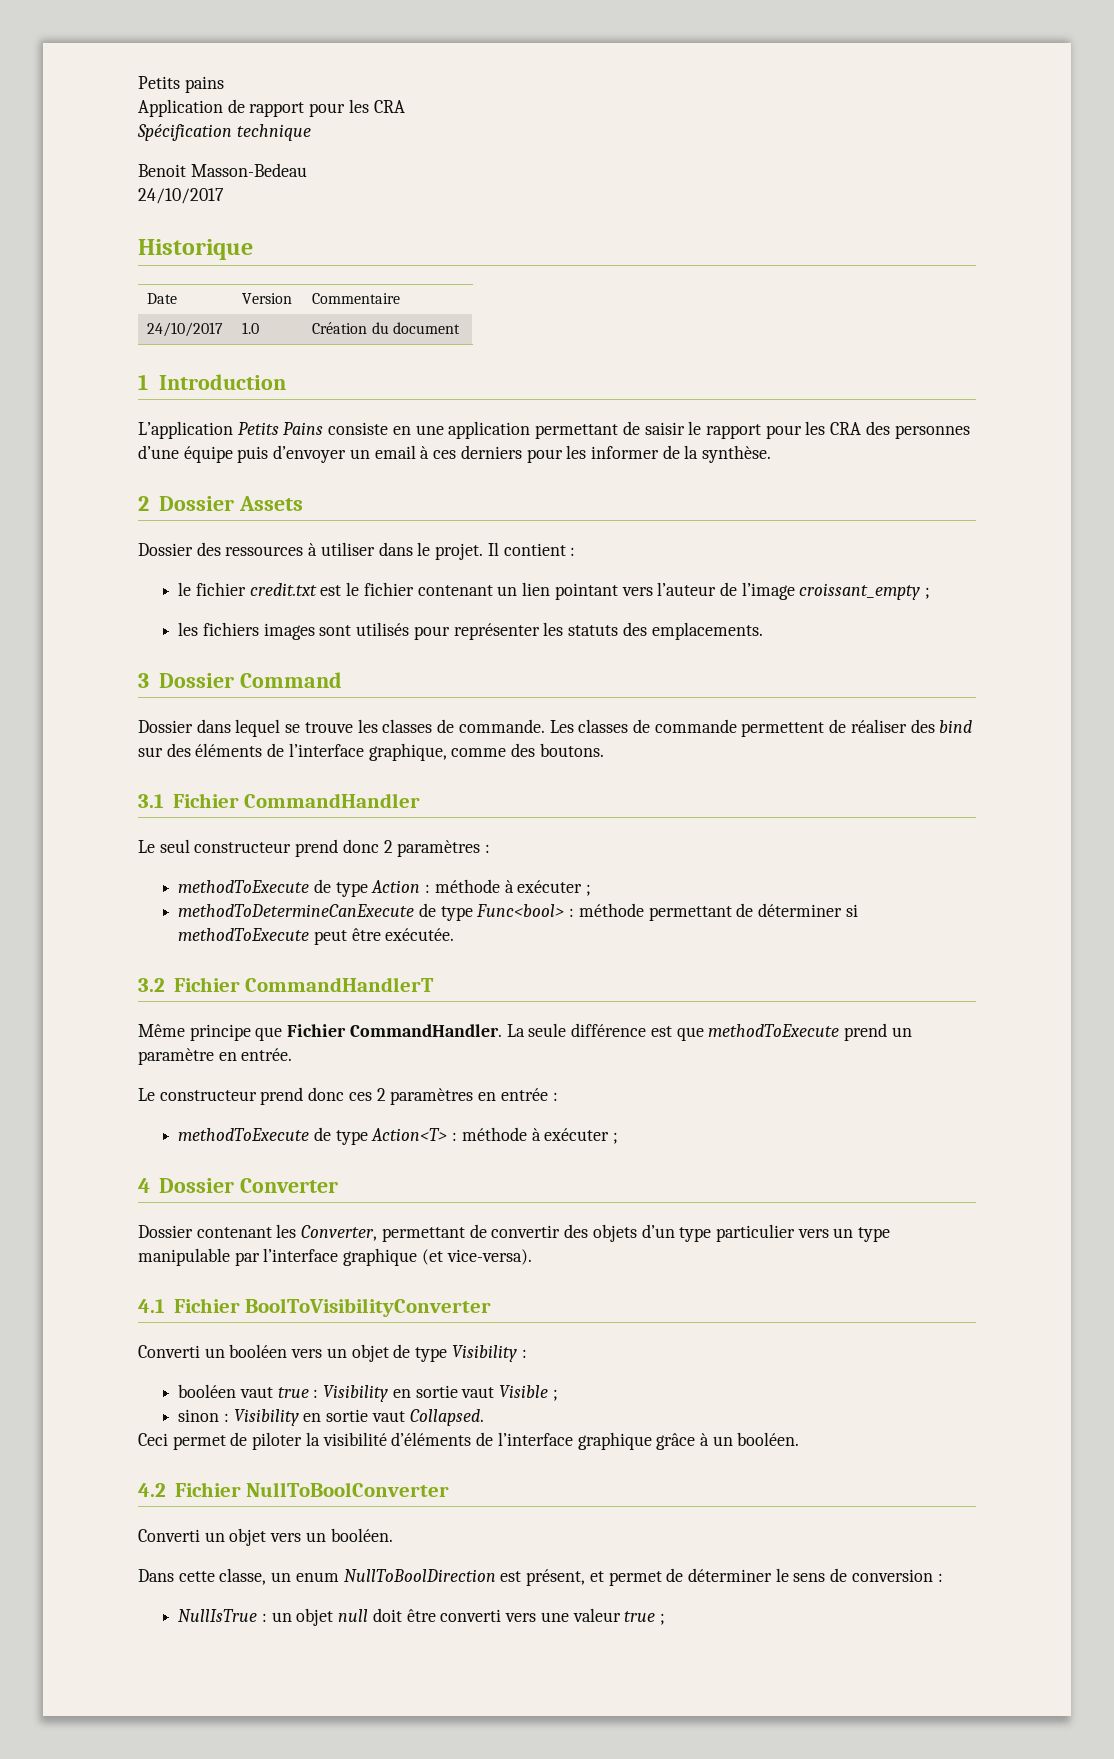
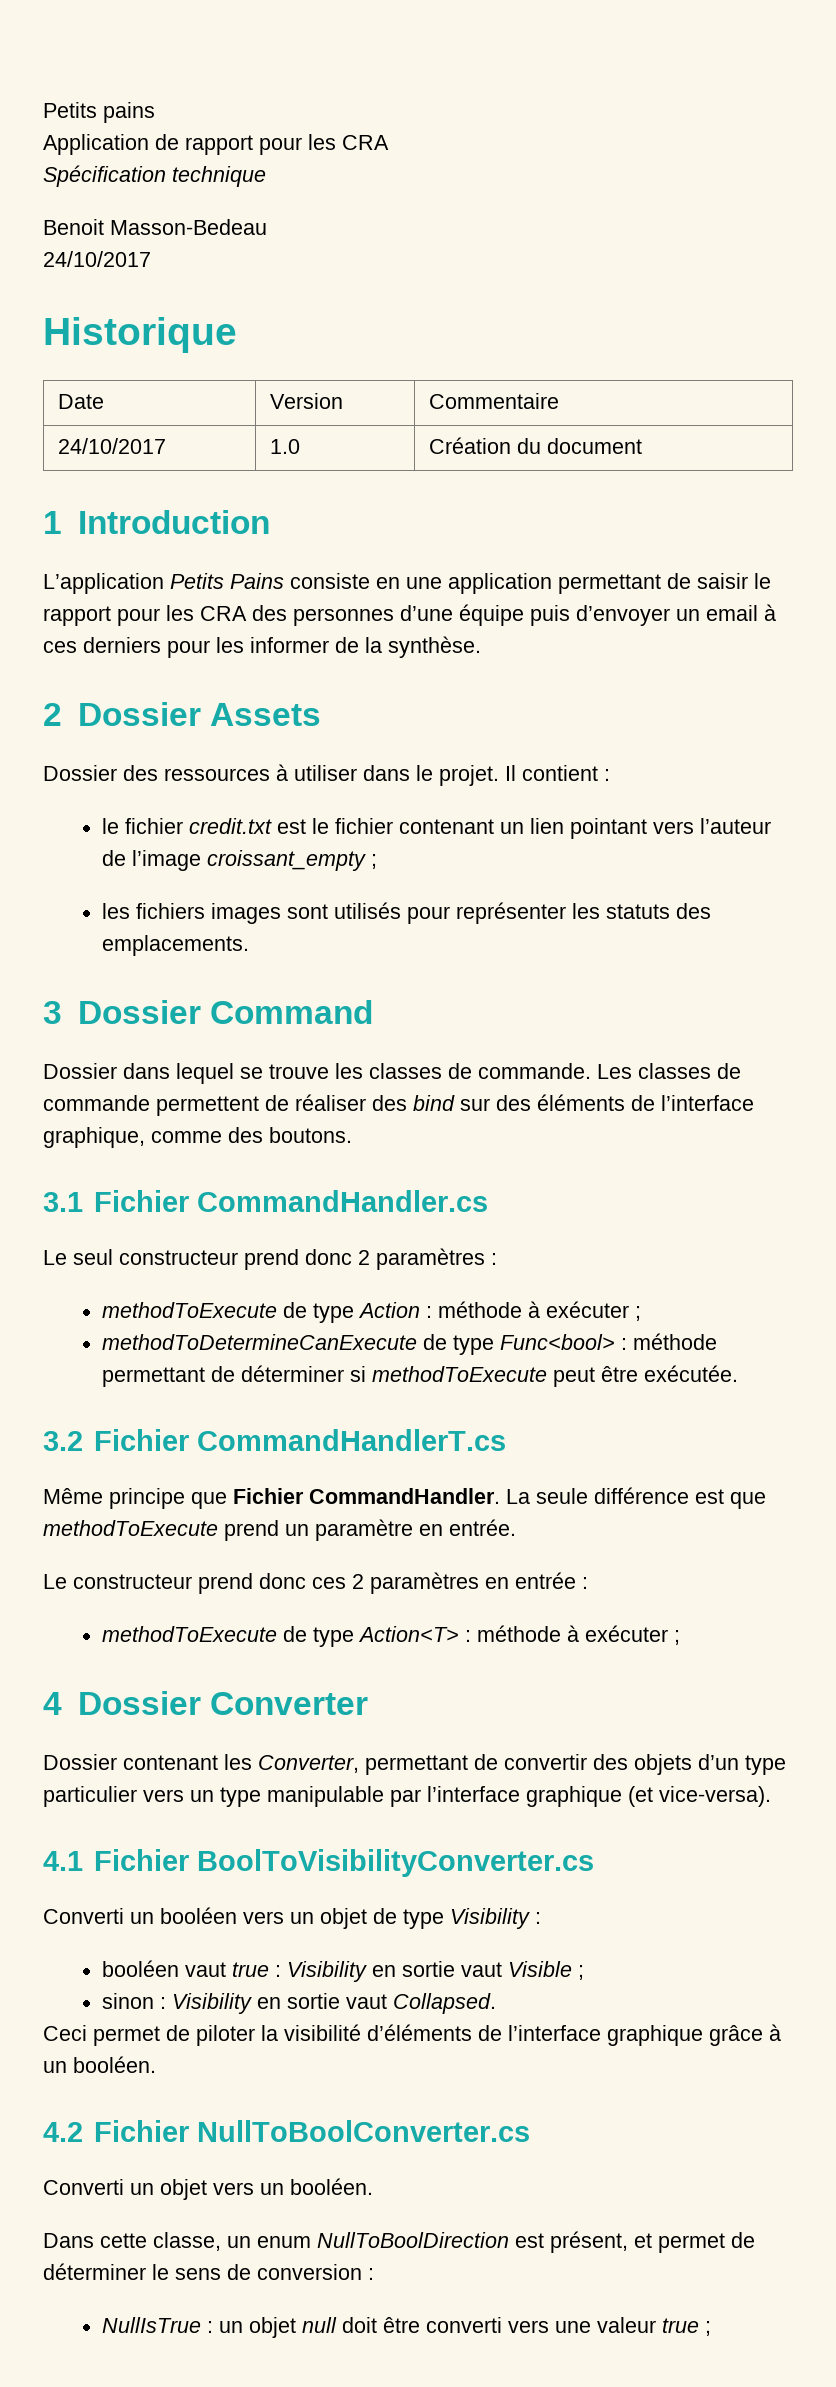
- 3.1 Fichier CommandHandler
+ 3.1 Fichier CommandHandler.cs
- 3.2 Fichier CommandHandlerT
+ 3.2 Fichier CommandHandlerT.cs
- 4.1 Fichier BoolToVisibilityConverter
+ 4.1 Fichier BoolToVisibilityConverter.cs
- 4.2 Fichier NullToBoolConverter
+ 4.2 Fichier NullToBoolConverter.cs

